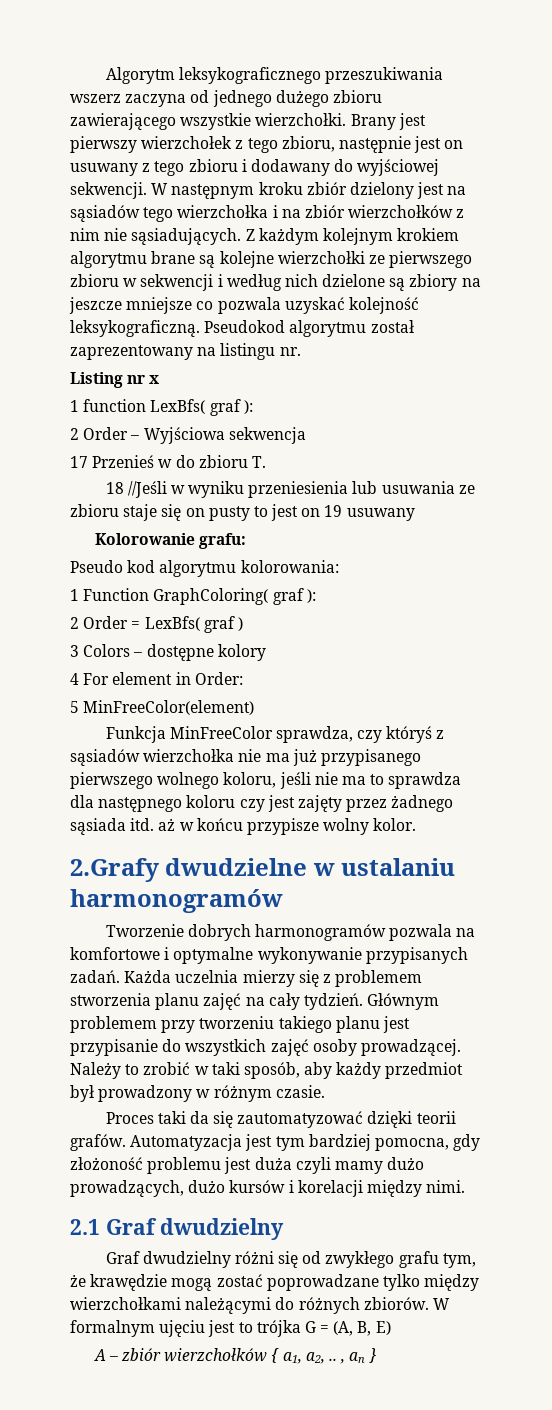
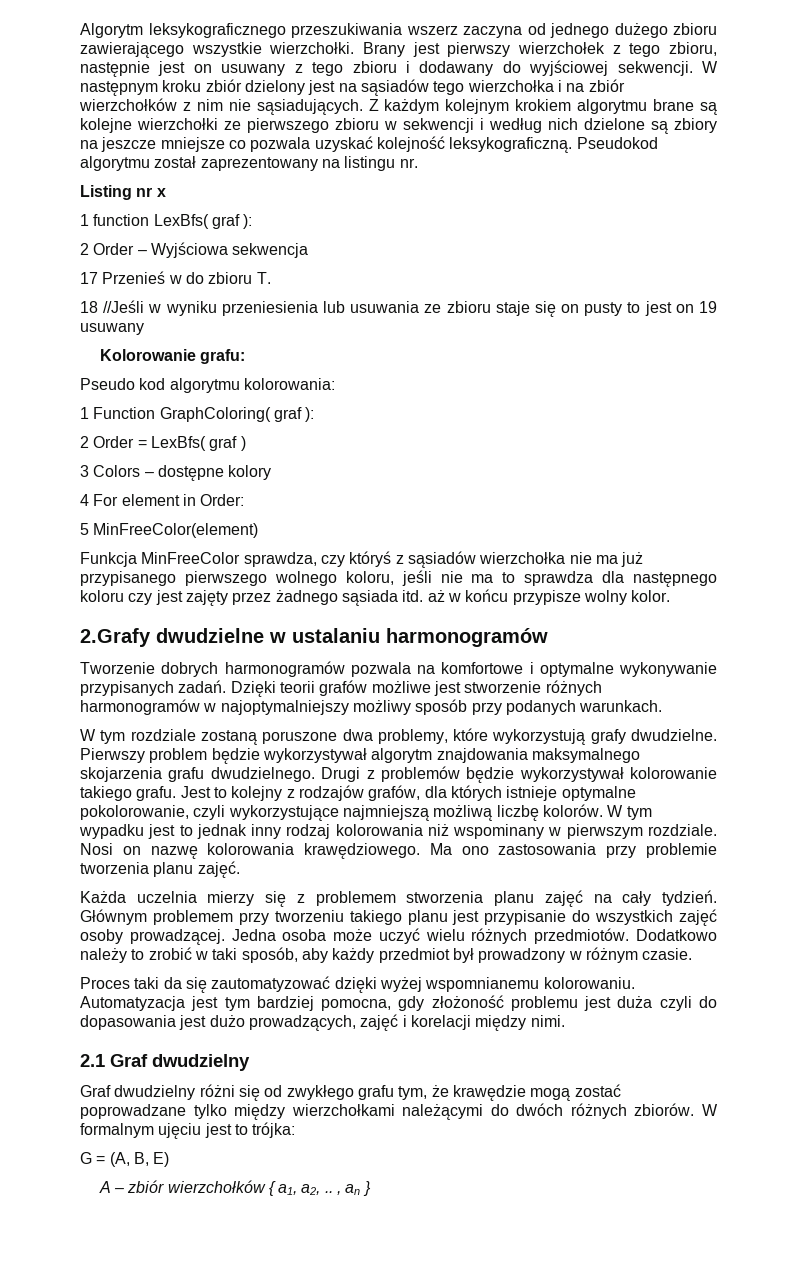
- Tworzenie dobrych harmonogramów pozwala na komfortowe i optymalne wykonywanie przypisanych zadań. Każda uczelnia mierzy się z problemem stworzenia planu zajęć na cały tydzień.
+ Tworzenie dobrych harmonogramów pozwala na komfortowe i optymalne wykonywanie przypisanych zadań. Dzięki teorii grafów możliwe jest stworzenie różnych harmonogramów w najoptymalniejszy możliwy sposób przy podanych warunkach.
+ W tym rozdziale zostaną poruszone dwa problemy, które wykorzystują grafy dwudzielne. Pierwszy problem będzie wykorzystywał algorytm znajdowania maksymalnego skojarzenia grafu dwudzielnego. Drugi z problemów będzie wykorzystywał kolorowanie takiego grafu. Jest to kolejny z rodzajów grafów, dla których istnieje optymalne pokolorowanie, czyli wykorzystujące najmniejszą możliwą liczbę kolorów. W tym wypadku jest to jednak inny rodzaj kolorowania niż wspominany w pierwszym rozdziale. Nosi on nazwę kolorowania krawędziowego. Ma ono zastosowania przy problemie tworzenia planu zajęć.
+ Każda uczelnia mierzy się z problemem stworzenia planu zajęć na cały tydzień.
- Należy to zrobić w taki sposób, aby każdy przedmiot był prowadzony w różnym czasie.
+ Jedna osoba może uczyć wielu różnych przedmiotów. Dodatkowo należy to zrobić w taki sposób, aby każdy przedmiot był prowadzony w różnym czasie.
- Proces taki da się zautomatyzować dzięki teorii grafów.
+ Proces taki da się zautomatyzować dzięki wyżej wspomnianemu kolorowaniu.
- Automatyzacja jest tym bardziej pomocna, gdy złożoność problemu jest duża czyli mamy dużo prowadzących, dużo kursów i korelacji między nimi.
+ Automatyzacja jest tym bardziej pomocna, gdy złożoność problemu jest duża czyli do dopasowania jest dużo prowadzących, zajęć i korelacji między nimi.
- Graf dwudzielny różni się od zwykłego grafu tym, że krawędzie mogą zostać poprowadzane tylko między wierzchołkami należącymi do różnych zbiorów.
+ Graf dwudzielny różni się od zwykłego grafu tym, że krawędzie mogą zostać poprowadzane tylko między wierzchołkami należącymi do dwóch różnych zbiorów.
- W formalnym ujęciu jest to trójka G = (A, B, E)
+ W formalnym ujęciu jest to trójka:
+ G = (A, B, E)

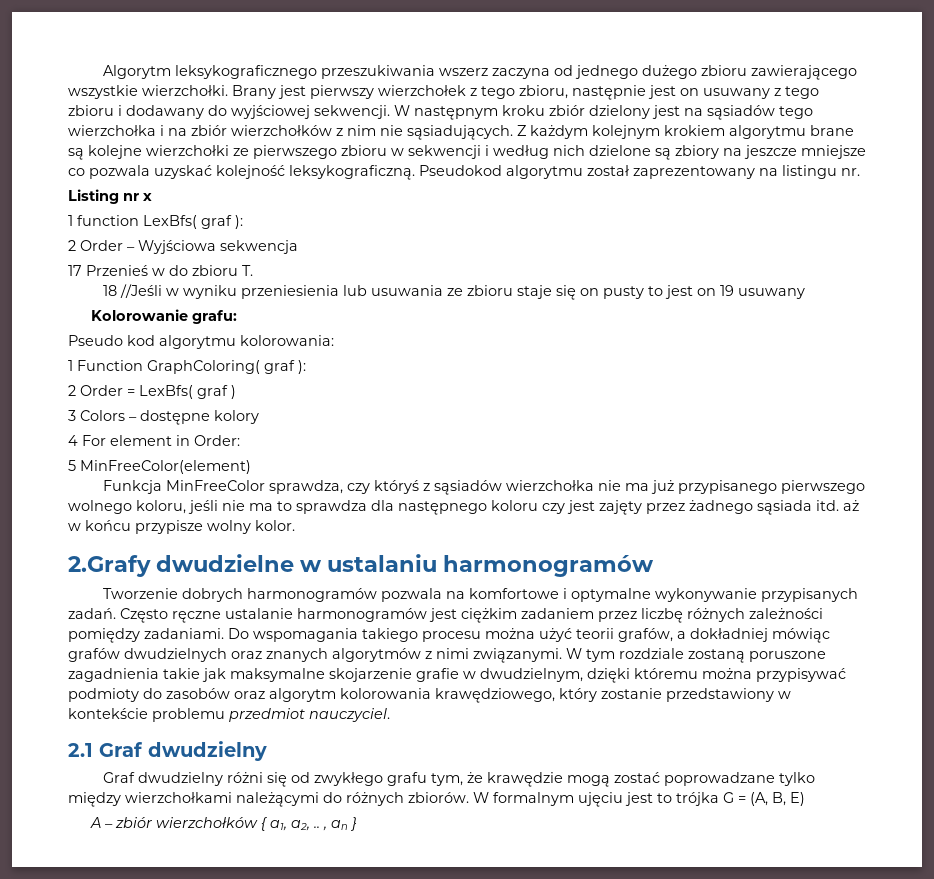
- Dzięki teorii grafów możliwe jest stworzenie różnych harmonogramów w najoptymalniejszy możliwy sposób przy podanych warunkach.
- W tym rozdziale zostaną poruszone dwa problemy, które wykorzystują grafy dwudzielne. Pierwszy problem będzie wykorzystywał algorytm znajdowania maksymalnego skojarzenia grafu dwudzielnego. Drugi z problemów będzie wykorzystywał kolorowanie takiego grafu. Jest to kolejny z rodzajów grafów, dla których istnieje optymalne pokolorowanie, czyli wykorzystujące najmniejszą możliwą liczbę kolorów. W tym wypadku jest to jednak inny rodzaj kolorowania niż wspominany w pierwszym rozdziale. Nosi on nazwę kolorowania krawędziowego. Ma ono zastosowania przy problemie tworzenia planu zajęć.
- Każda uczelnia mierzy się z problemem stworzenia planu zajęć na cały tydzień. Głównym problemem przy tworzeniu takiego planu jest przypisanie do wszystkich zajęć osoby prowadzącej. Jedna osoba może uczyć wielu różnych przedmiotów. Dodatkowo należy to zrobić w taki sposób, aby każdy przedmiot był prowadzony w różnym czasie.
- Proces taki da się zautomatyzować dzięki wyżej wspomnianemu kolorowaniu. Automatyzacja jest tym bardziej pomocna, gdy złożoność problemu jest duża czyli do dopasowania jest dużo prowadzących, zajęć i korelacji między nimi.
+ Często ręczne ustalanie harmonogramów jest ciężkim zadaniem przez liczbę różnych zależności pomiędzy zadaniami. Do wspomagania takiego procesu można użyć teorii grafów, a dokładniej mówiąc grafów dwudzielnych oraz znanych algorytmów z nimi związanymi. W tym rozdziale zostaną poruszone zagadnienia takie jak maksymalne skojarzenie grafie w dwudzielnym, dzięki któremu można przypisywać podmioty do zasobów oraz algorytm kolorowania krawędziowego, który zostanie przedstawiony w kontekście problemu przedmiot nauczyciel.
- Graf dwudzielny różni się od zwykłego grafu tym, że krawędzie mogą zostać poprowadzane tylko między wierzchołkami należącymi do dwóch różnych zbiorów.
+ Graf dwudzielny różni się od zwykłego grafu tym, że krawędzie mogą zostać poprowadzane tylko między wierzchołkami należącymi do różnych zbiorów.
- W formalnym ujęciu jest to trójka:
- G = (A, B, E)
+ W formalnym ujęciu jest to trójka G = (A, B, E)

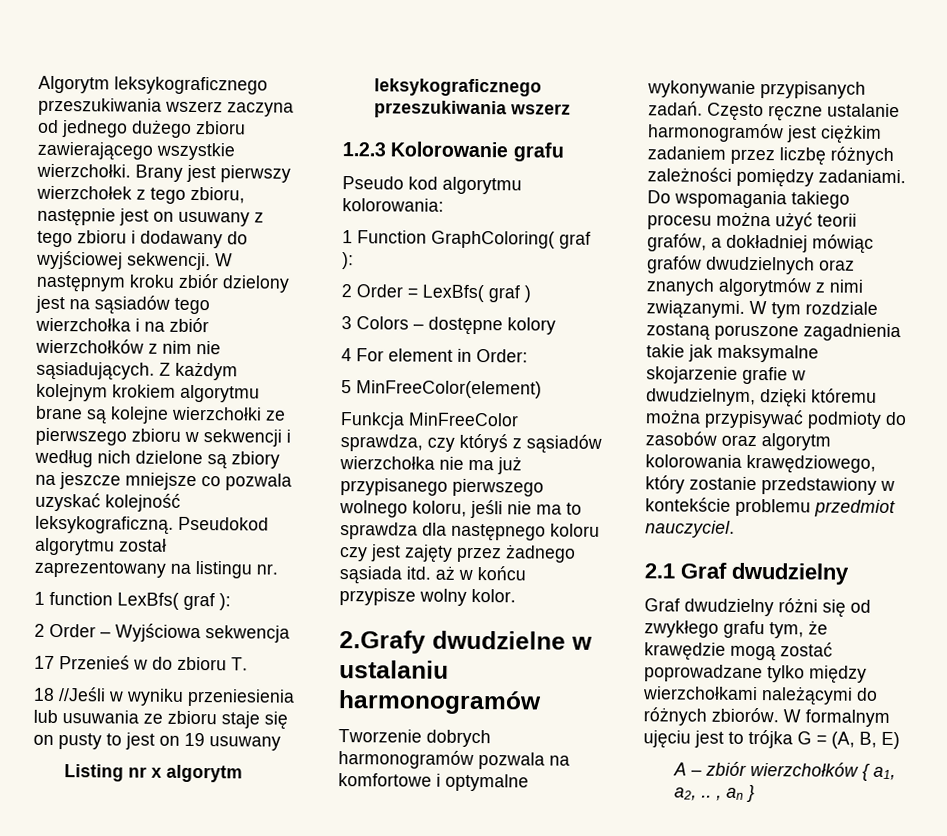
- Listing nr x
- Kolorowanie grafu:
+ Listing nr x algorytm leksykograficznego przeszukiwania wszerz
+ 1.2.3 Kolorowanie grafu

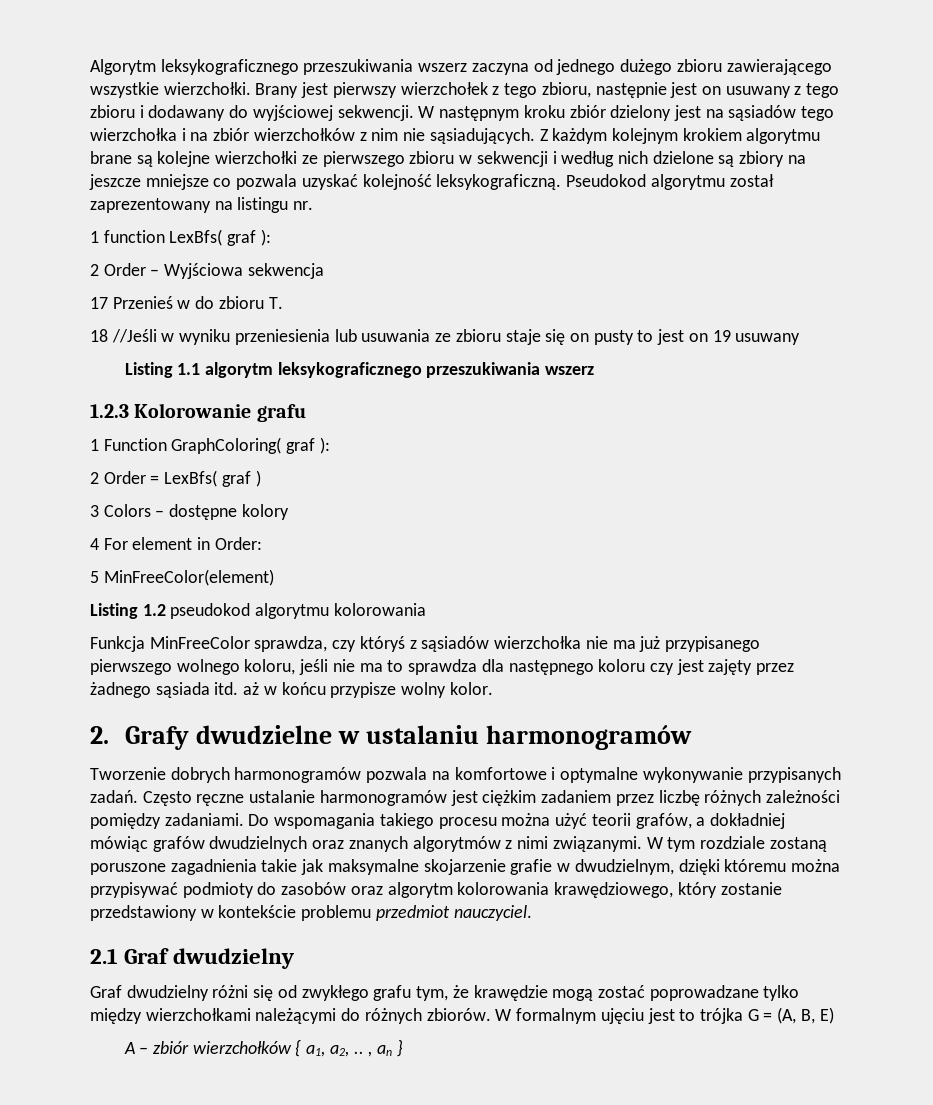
- Listing nr x algorytm leksykograficznego przeszukiwania wszerz
+ Listing 1.1 algorytm leksykograficznego przeszukiwania wszerz
- Pseudo kod algorytmu kolorowania:
+ Listing 1.2 pseudokod algorytmu kolorowania
- 2.Grafy dwudzielne w ustalaniu harmonogramów
+ 2. Grafy dwudzielne w ustalaniu harmonogramów

